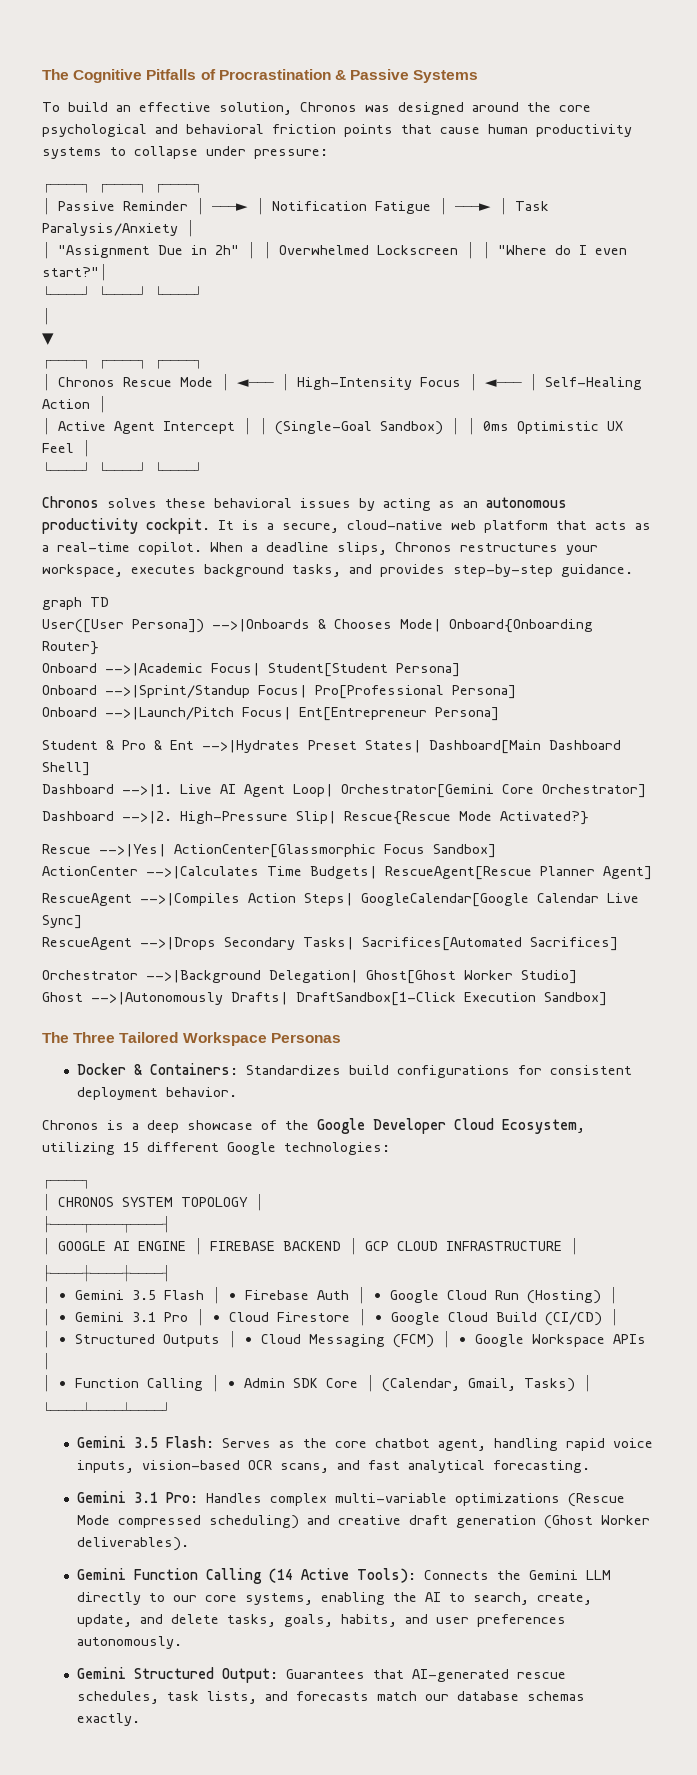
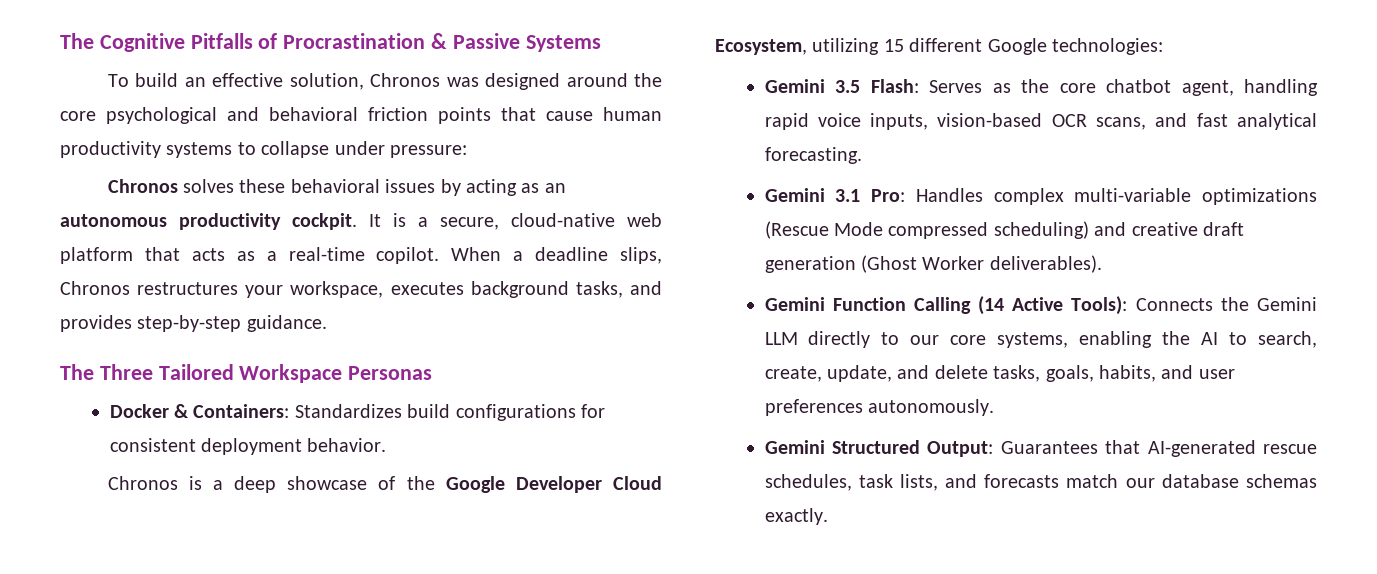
  To build an effective solution, Chronos was designed around the core psychological and behavioral friction points that cause human productivity systems to collapse under pressure:
- ┌────┐ ┌────┐ ┌────┐
- │ Passive Reminder │ ───► │ Notification Fatigue │ ───► │ Task Paralysis/Anxiety │
- │ "Assignment Due in 2h" │ │ Overwhelmed Lockscreen │ │ "Where do I even start?"│
- └────┘ └────┘ └────┘
- │
- ▼
- ┌────┐ ┌────┐ ┌────┐
- │ Chronos Rescue Mode │ ◄─── │ High-Intensity Focus │ ◄─── │ Self-Healing Action │
- │ Active Agent Intercept │ │ (Single-Goal Sandbox) │ │ 0ms Optimistic UX Feel │
- └────┘ └────┘ └────┘
- graph TD
- User([User Persona]) -->|Onboards & Chooses Mode| Onboard{Onboarding Router}
- Onboard -->|Academic Focus| Student[Student Persona]
- Onboard -->|Sprint/Standup Focus| Pro[Professional Persona]
- Onboard -->|Launch/Pitch Focus| Ent[Entrepreneur Persona]
- Student & Pro & Ent -->|Hydrates Preset States| Dashboard[Main Dashboard Shell]
- Dashboard -->|1. Live AI Agent Loop| Orchestrator[Gemini Core Orchestrator]
- Dashboard -->|2. High-Pressure Slip| Rescue{Rescue Mode Activated?}
- Rescue -->|Yes| ActionCenter[Glassmorphic Focus Sandbox]
- ActionCenter -->|Calculates Time Budgets| RescueAgent[Rescue Planner Agent]
- RescueAgent -->|Compiles Action Steps| GoogleCalendar[Google Calendar Live Sync]
- RescueAgent -->|Drops Secondary Tasks| Sacrifices[Automated Sacrifices]
- Orchestrator -->|Background Delegation| Ghost[Ghost Worker Studio]
- Ghost -->|Autonomously Drafts| DraftSandbox[1-Click Execution Sandbox]
  Chronos is a deep showcase of the Google Developer Cloud Ecosystem, utilizing 15 different Google technologies:
- ┌────┐
- │ CHRONOS SYSTEM TOPOLOGY │
- ├────┬────┬────┤
- │ GOOGLE AI ENGINE │ FIREBASE BACKEND │ GCP CLOUD INFRASTRUCTURE │
- ├────┼────┼────┤
- │ • Gemini 3.5 Flash │ • Firebase Auth │ • Google Cloud Run (Hosting) │
- │ • Gemini 3.1 Pro │ • Cloud Firestore │ • Google Cloud Build (CI/CD) │
- │ • Structured Outputs │ • Cloud Messaging (FCM) │ • Google Workspace APIs │
- │ • Function Calling │ • Admin SDK Core │ (Calendar, Gmail, Tasks) │
- └────┴────┴────┘

